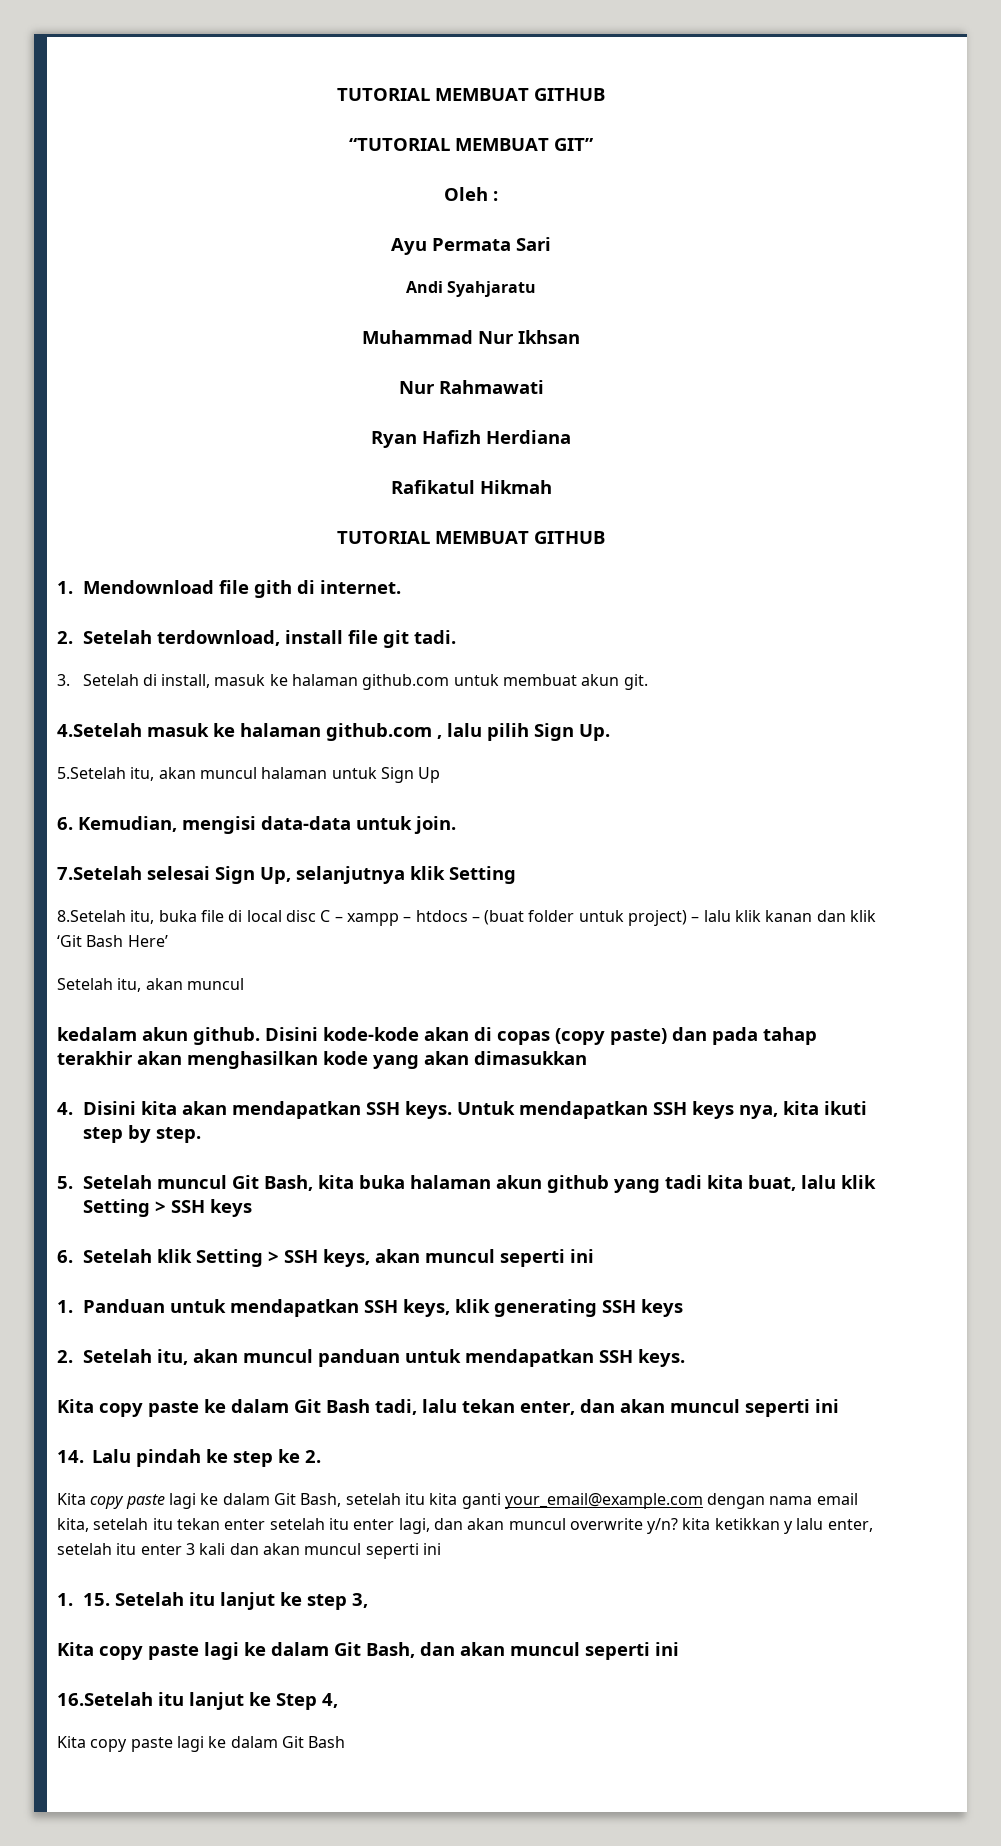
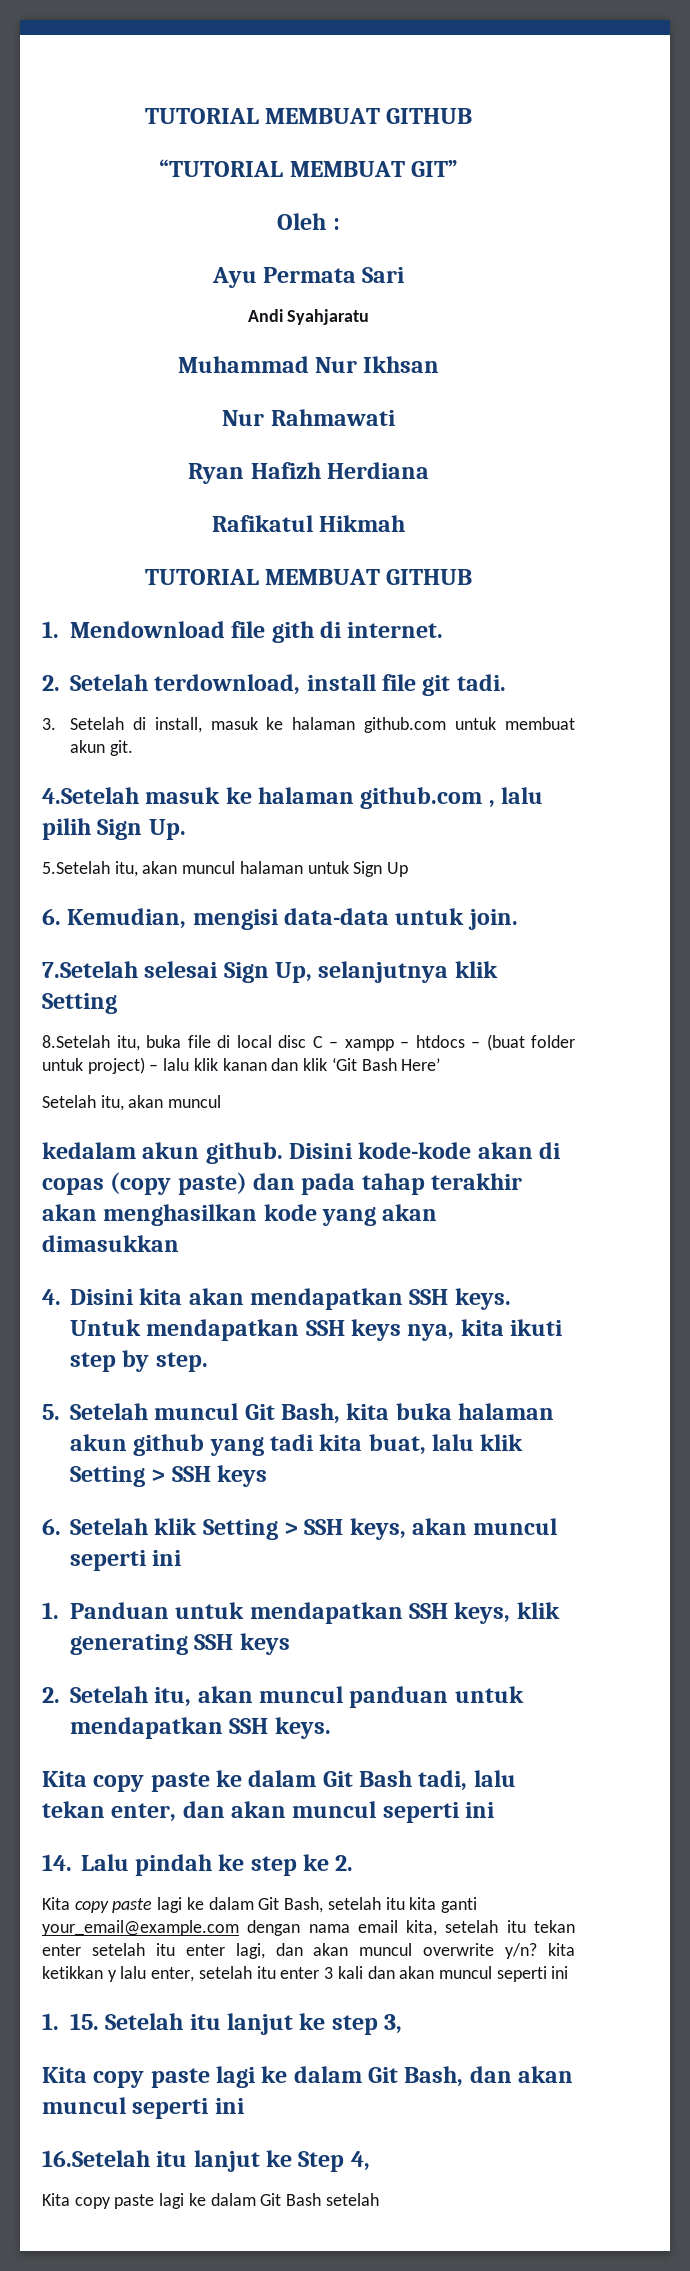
- Kita copy paste lagi ke dalam Git Bash
+ Kita copy paste lagi ke dalam Git Bash setelah

